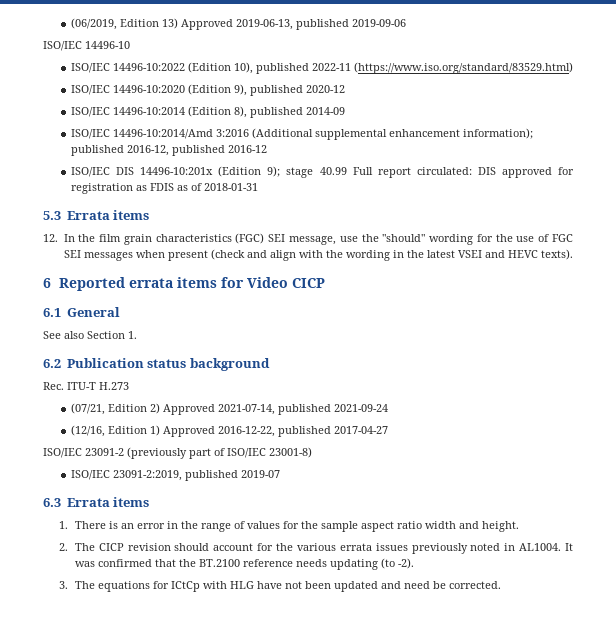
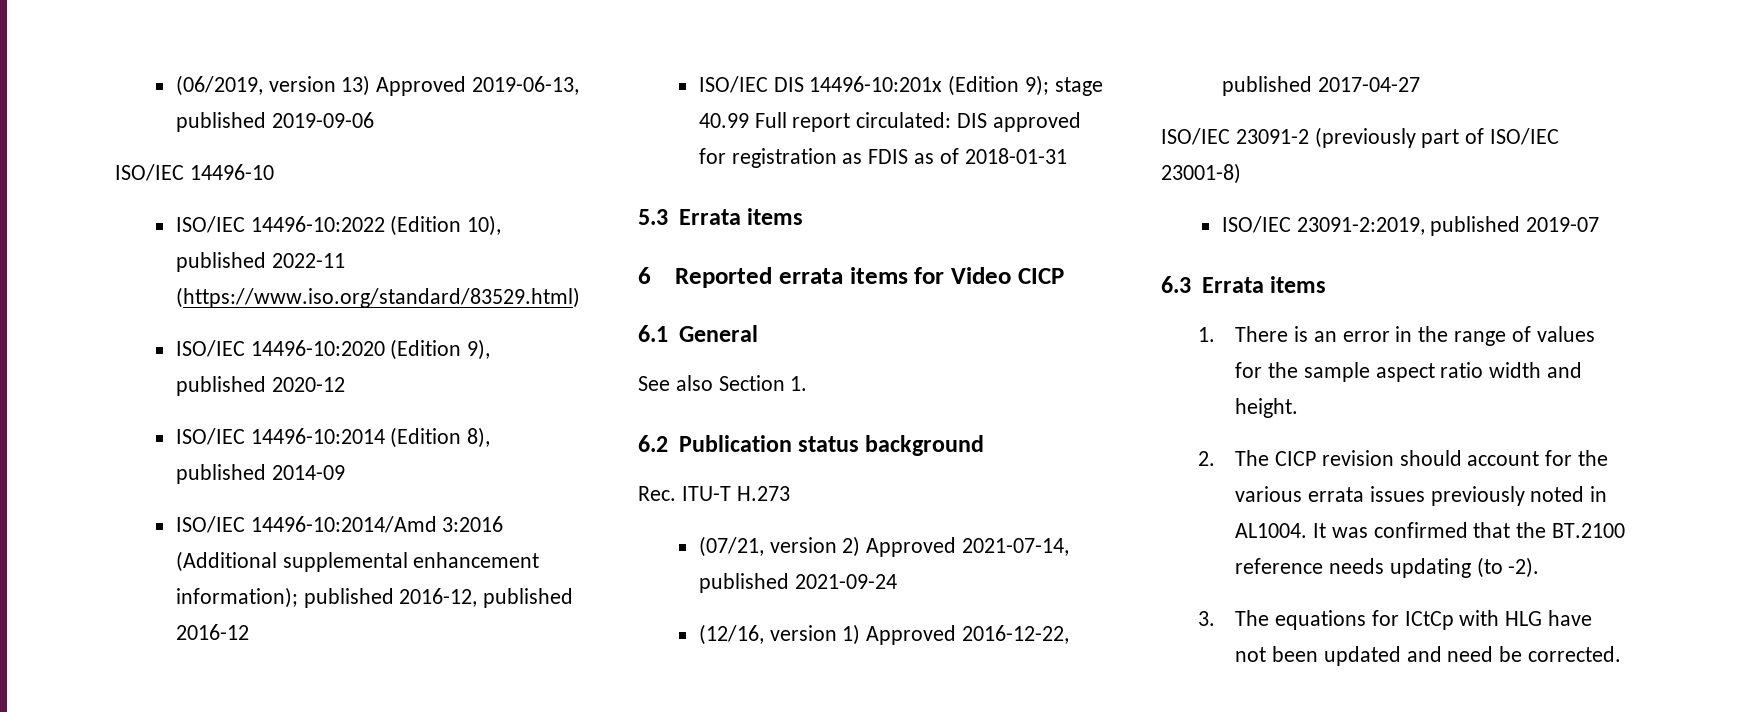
- (06/2019, Edition 13) Approved 2019-06-13, published 2019-09-06
+ (06/2019, version 13) Approved 2019-06-13, published 2019-09-06
- 12. In the film grain characteristics (FGC) SEI message, use the "should" wording for the use of FGC SEI messages when present (check and align with the wording in the latest VSEI and HEVC texts).
- (07/21, Edition 2) Approved 2021-07-14, published 2021-09-24
+ (07/21, version 2) Approved 2021-07-14, published 2021-09-24
- (12/16, Edition 1) Approved 2016-12-22, published 2017-04-27
+ (12/16, version 1) Approved 2016-12-22, published 2017-04-27

